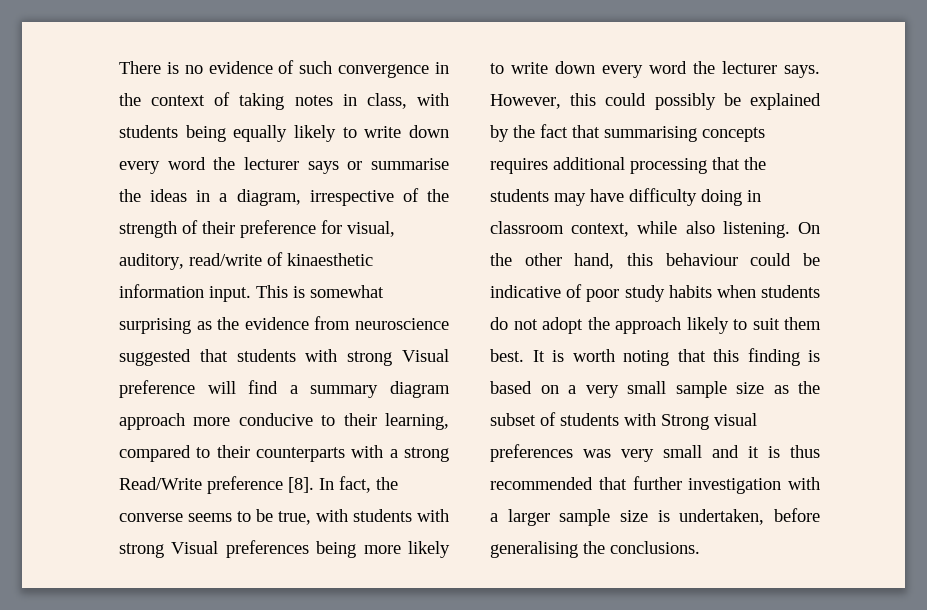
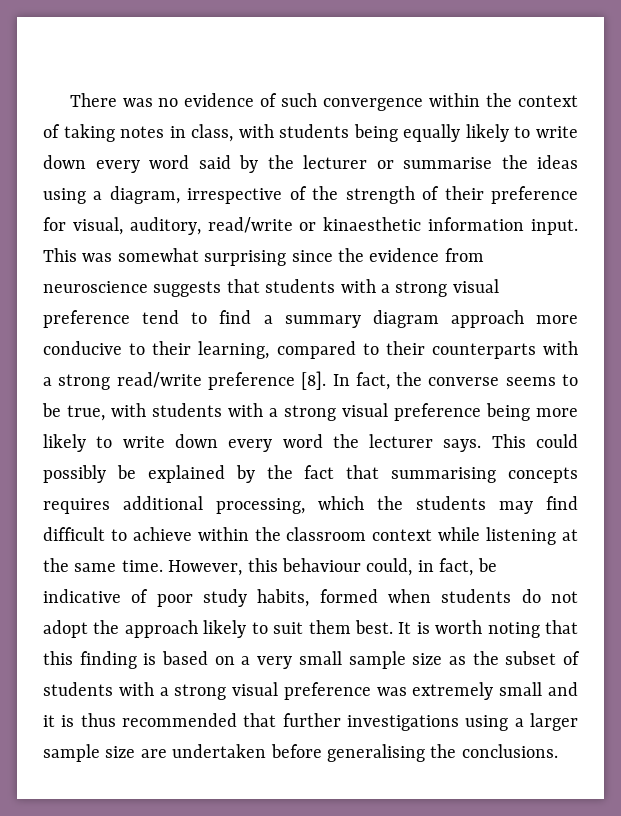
- There is no evidence of such convergence in the context of taking notes in class, with students being equally likely to write down every word the lecturer says or summarise the ideas in a diagram, irrespective of the strength of their preference for visual, auditory, read/write of kinaesthetic information input.
+ There was no evidence of such convergence within the context of taking notes in class, with students being equally likely to write down every word said by the lecturer or summarise the ideas using a diagram, irrespective of the strength of their preference for visual, auditory, read/write or kinaesthetic information input.
- This is somewhat surprising as the evidence from neuroscience suggested that students with strong Visual preference will find a summary diagram approach more conducive to their learning, compared to their counterparts with a strong Read/Write preference [8].
+ This was somewhat surprising since the evidence from neuroscience suggests that students with a strong visual preference tend to find a summary diagram approach more conducive to their learning, compared to their counterparts with a strong read/write preference [8].
- In fact, the converse seems to be true, with students with strong Visual preferences being more likely to write down every word the lecturer says.
+ In fact, the converse seems to be true, with students with a strong visual preference being more likely to write down every word the lecturer says.
- However, this could possibly be explained by the fact that summarising concepts requires additional processing that the students may have difficulty doing in classroom context, while also listening. On the other hand, this behaviour could be indicative of poor study habits when students do not adopt the approach likely to suit them best.
+ This could possibly be explained by the fact that summarising concepts requires additional processing, which the students may find difficult to achieve within the classroom context while listening at the same time. However, this behaviour could, in fact, be indicative of poor study habits, formed when students do not adopt the approach likely to suit them best.
- It is worth noting that this finding is based on a very small sample size as the subset of students with Strong visual preferences was very small and it is thus recommended that further investigation with a larger sample size is undertaken, before generalising the conclusions.
+ It is worth noting that this finding is based on a very small sample size as the subset of students with a strong visual preference was extremely small and it is thus recommended that further investigations using a larger sample size are undertaken before generalising the conclusions.

